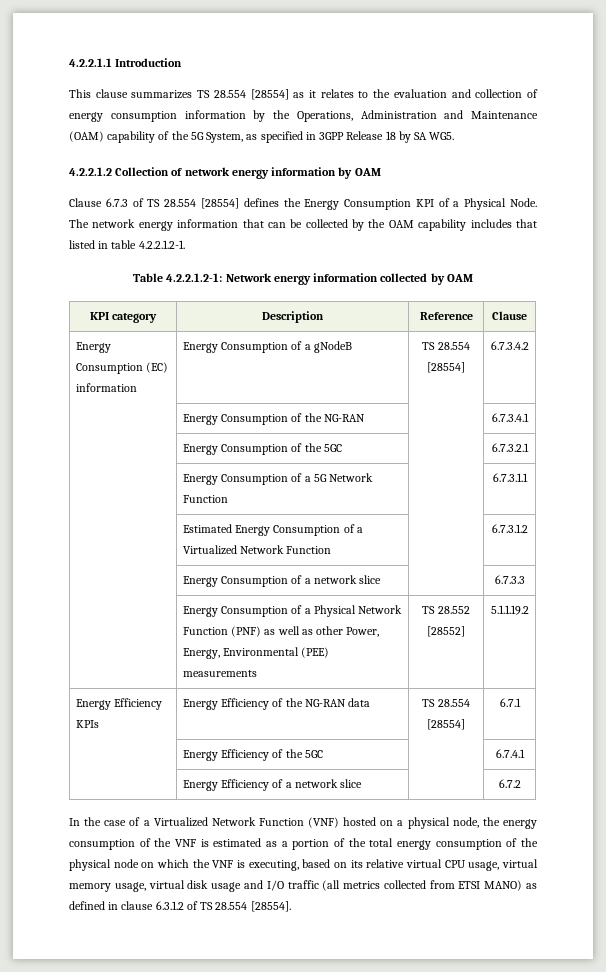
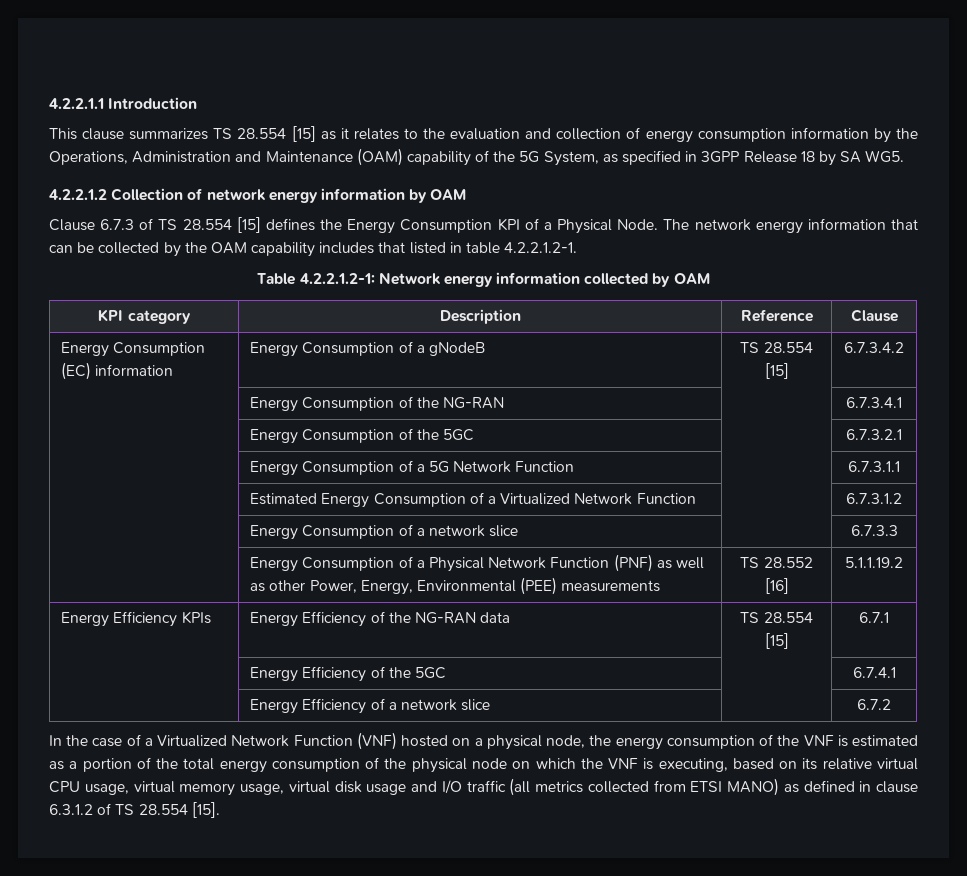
- This clause summarizes TS 28.554 [28554] as it relates to the evaluation and collection of energy consumption information by the Operations, Administration and Maintenance (OAM) capability of the 5G System, as specified in 3GPP Release 18 by SA WG5.
+ This clause summarizes TS 28.554 [15] as it relates to the evaluation and collection of energy consumption information by the Operations, Administration and Maintenance (OAM) capability of the 5G System, as specified in 3GPP Release 18 by SA WG5.
- Clause 6.7.3 of TS 28.554 [28554] defines the Energy Consumption KPI of a Physical Node.
+ Clause 6.7.3 of TS 28.554 [15] defines the Energy Consumption KPI of a Physical Node.
- Energy Consumption (EC) information | Energy Consumption of a gNodeB | TS 28.554 [28554] | 6.7.3.4.2
+ Energy Consumption (EC) information | Energy Consumption of a gNodeB | TS 28.554 [15] | 6.7.3.4.2
- | Energy Consumption of a Physical Network Function (PNF) as well as other Power, Energy, Environmental (PEE) measurements | TS 28.552 [28552] | 5.1.1.19.2
+ | Energy Consumption of a Physical Network Function (PNF) as well as other Power, Energy, Environmental (PEE) measurements | TS 28.552 [16] | 5.1.1.19.2
- Energy Efficiency KPIs | Energy Efficiency of the NG-RAN data | TS 28.554 [28554] | 6.7.1
+ Energy Efficiency KPIs | Energy Efficiency of the NG-RAN data | TS 28.554 [15] | 6.7.1
- In the case of a Virtualized Network Function (VNF) hosted on a physical node, the energy consumption of the VNF is estimated as a portion of the total energy consumption of the physical node on which the VNF is executing, based on its relative virtual CPU usage, virtual memory usage, virtual disk usage and I/O traffic (all metrics collected from ETSI MANO) as defined in clause 6.3.1.2 of TS 28.554 [28554].
+ In the case of a Virtualized Network Function (VNF) hosted on a physical node, the energy consumption of the VNF is estimated as a portion of the total energy consumption of the physical node on which the VNF is executing, based on its relative virtual CPU usage, virtual memory usage, virtual disk usage and I/O traffic (all metrics collected from ETSI MANO) as defined in clause 6.3.1.2 of TS 28.554 [15].

